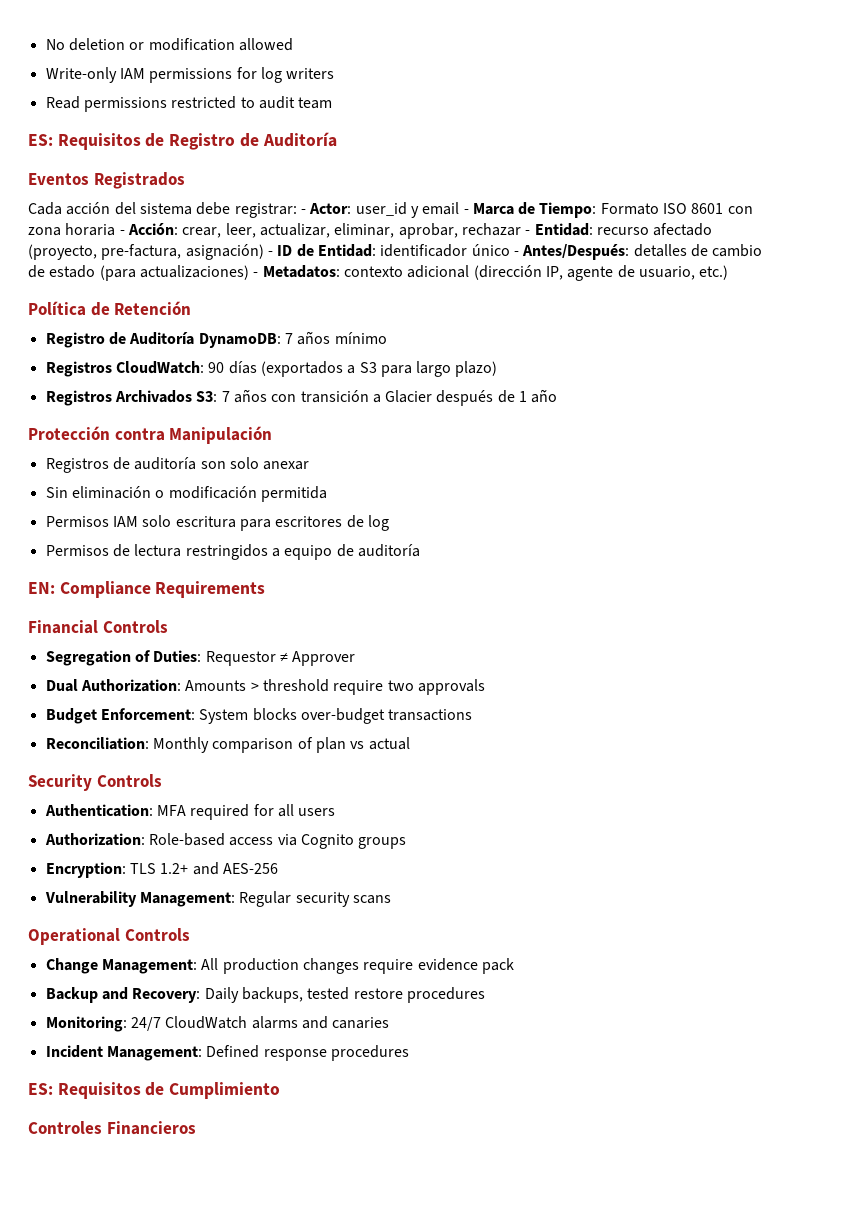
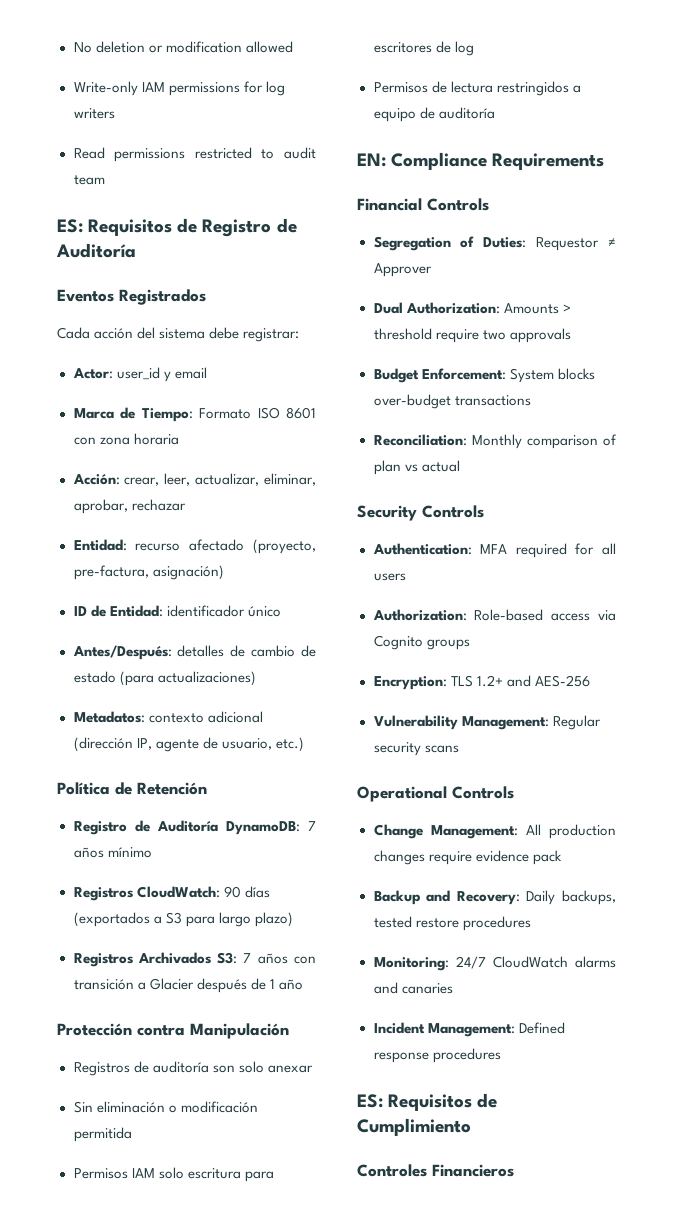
- Cada acción del sistema debe registrar: - Actor: user_id y email - Marca de Tiempo: Formato ISO 8601 con zona horaria - Acción: crear, leer, actualizar, eliminar, aprobar, rechazar - Entidad: recurso afectado (proyecto, pre-factura, asignación) - ID de Entidad: identificador único - Antes/Después: detalles de cambio de estado (para actualizaciones) - Metadatos: contexto adicional (dirección IP, agente de usuario, etc.)
+ Cada acción del sistema debe registrar:
+ Actor: user_id y email
+ Marca de Tiempo: Formato ISO 8601 con zona horaria
+ Acción: crear, leer, actualizar, eliminar, aprobar, rechazar
+ Entidad: recurso afectado (proyecto, pre-factura, asignación)
+ ID de Entidad: identificador único
+ Antes/Después: detalles de cambio de estado (para actualizaciones)
+ Metadatos: contexto adicional (dirección IP, agente de usuario, etc.)

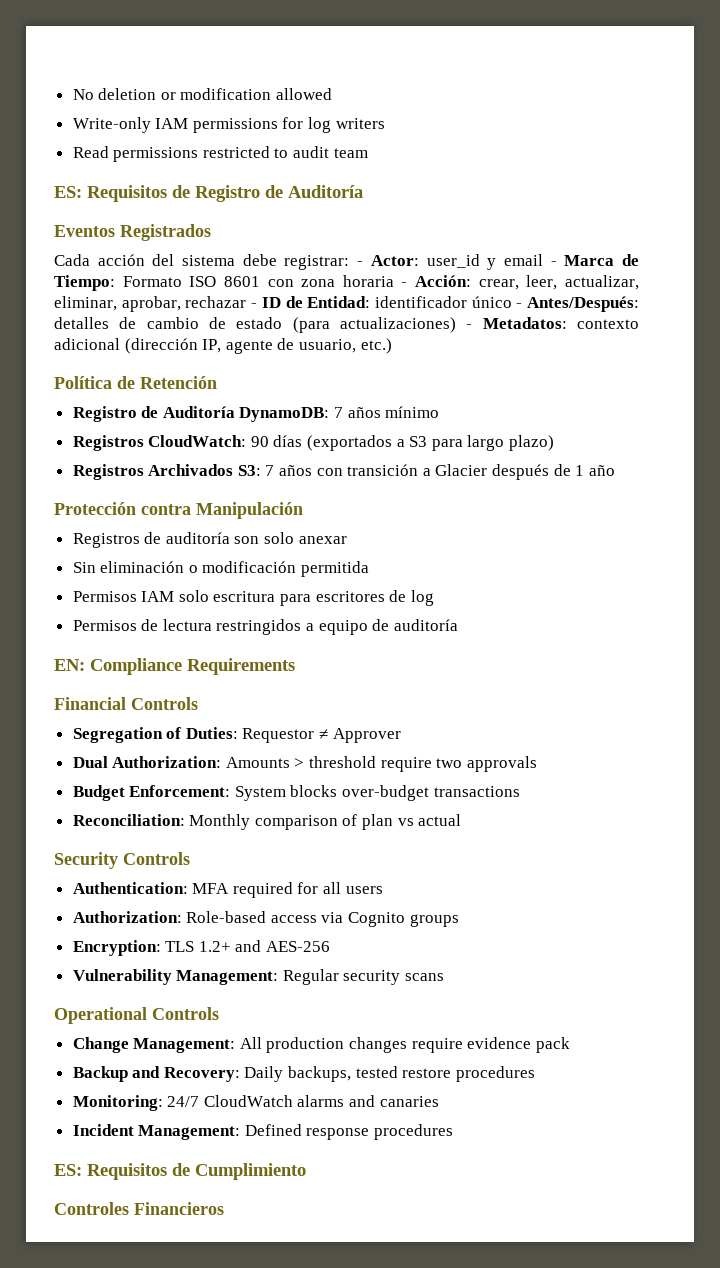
- Cada acción del sistema debe registrar:
- Actor: user_id y email
- Marca de Tiempo: Formato ISO 8601 con zona horaria
- Acción: crear, leer, actualizar, eliminar, aprobar, rechazar
- Entidad: recurso afectado (proyecto, pre-factura, asignación)
- ID de Entidad: identificador único
- Antes/Después: detalles de cambio de estado (para actualizaciones)
- Metadatos: contexto adicional (dirección IP, agente de usuario, etc.)
+ Cada acción del sistema debe registrar: - Actor: user_id y email - Marca de Tiempo: Formato ISO 8601 con zona horaria - Acción: crear, leer, actualizar, eliminar, aprobar, rechazar - ID de Entidad: identificador único - Antes/Después: detalles de cambio de estado (para actualizaciones) - Metadatos: contexto adicional (dirección IP, agente de usuario, etc.)

